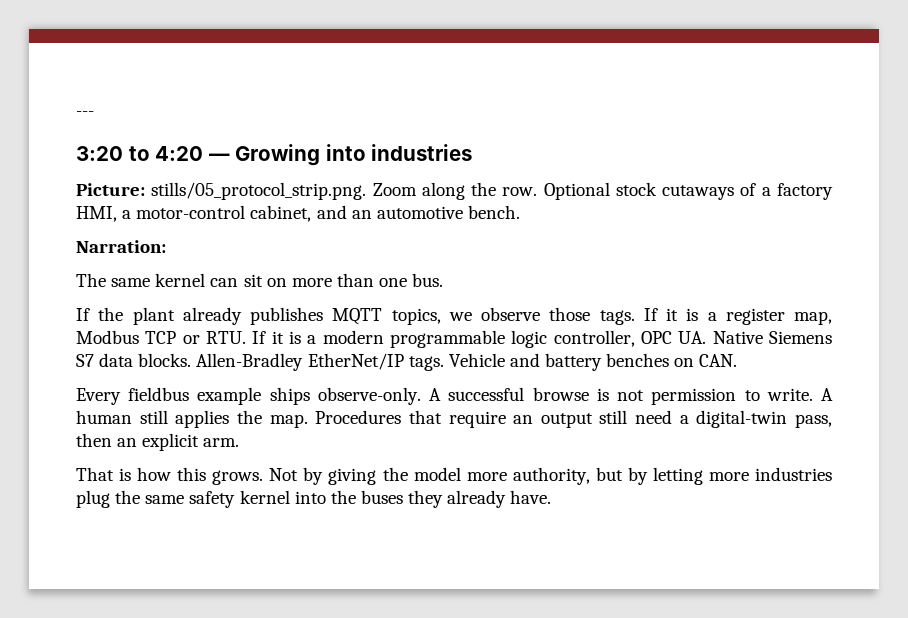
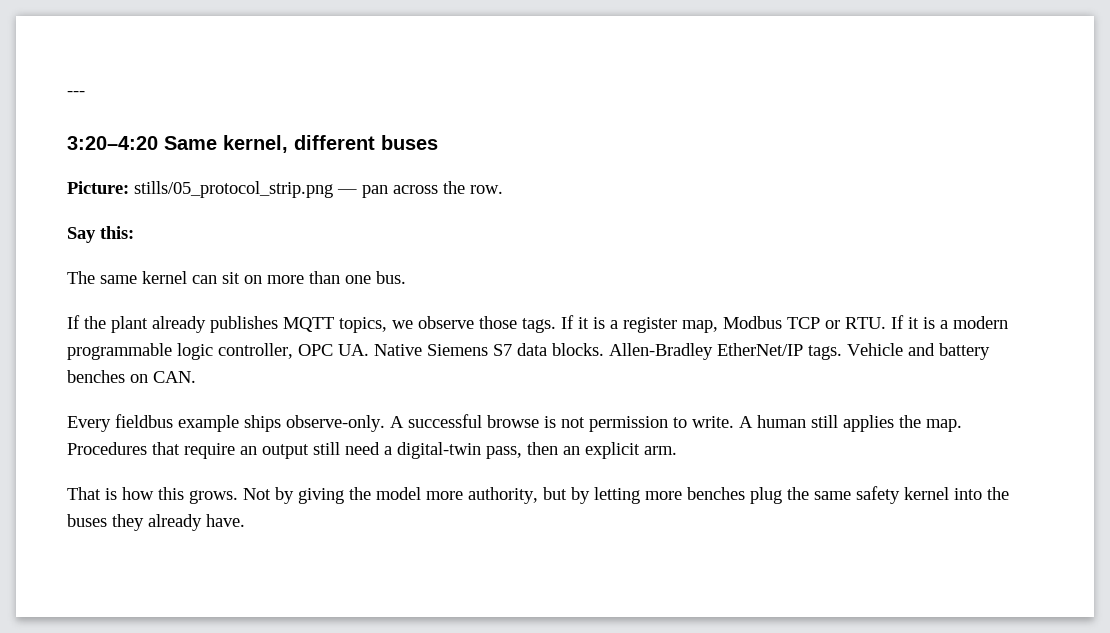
- 3:20 to 4:20 — Growing into industries
- Picture: stills/05_protocol_strip.png. Zoom along the row. Optional stock cutaways of a factory HMI, a motor-control cabinet, and an automotive bench.
- Narration:
+ 3:20–4:20 Same kernel, different buses
+ Picture: stills/05_protocol_strip.png — pan across the row.
+ Say this:
- Not by giving the model more authority, but by letting more industries plug the same safety kernel into the buses they already have.
+ Not by giving the model more authority, but by letting more benches plug the same safety kernel into the buses they already have.

